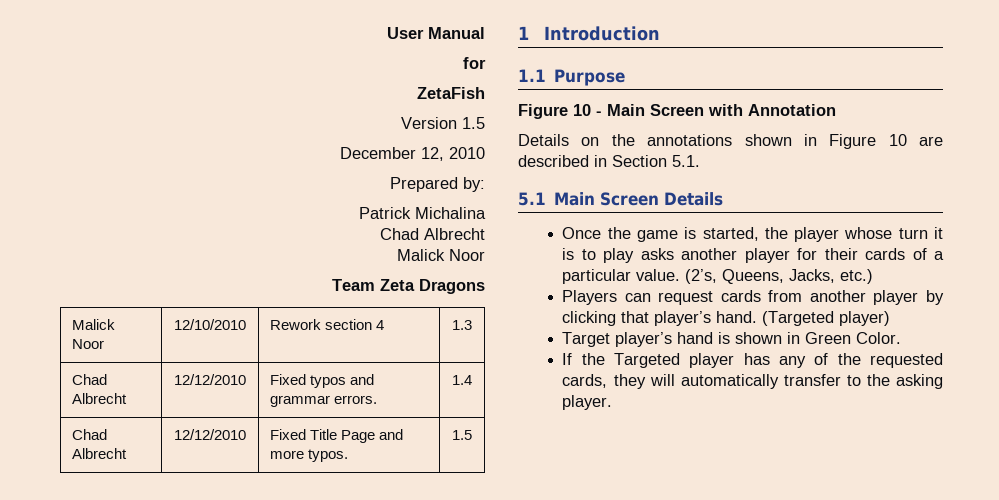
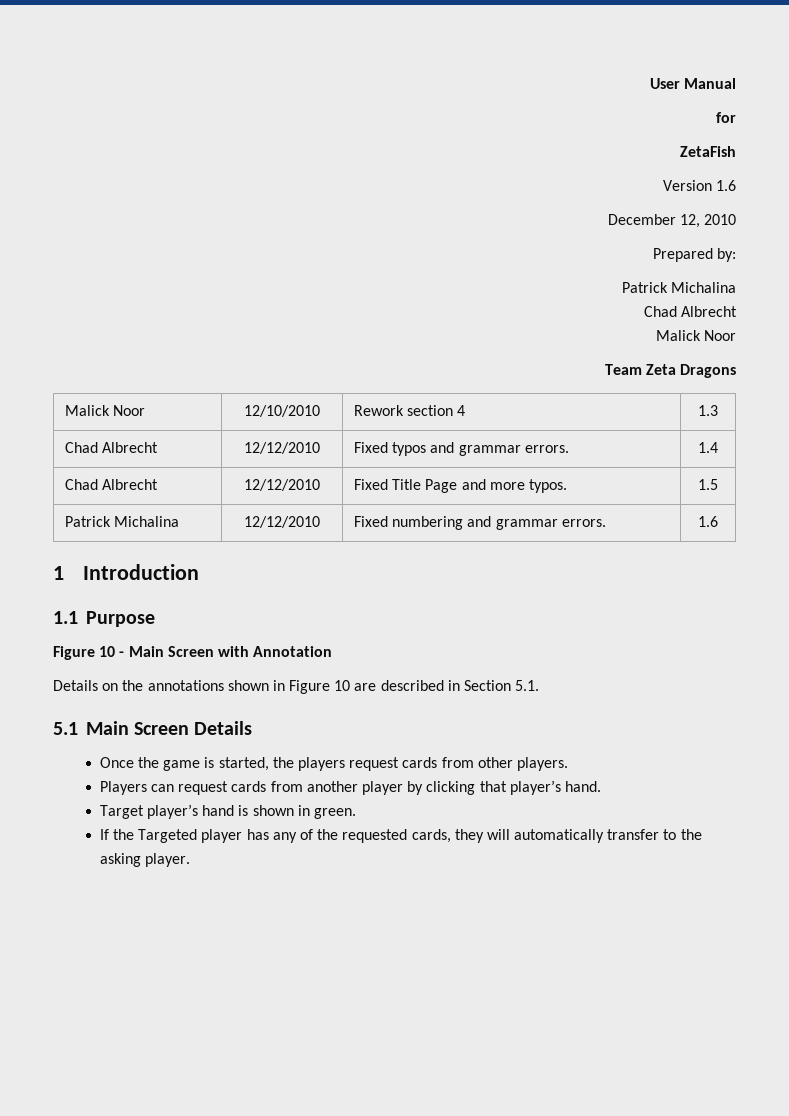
- Version 1.5
+ Version 1.6
+ Patrick Michalina | 12/12/2010 | Fixed numbering and grammar errors. | 1.6
- Once the game is started, the player whose turn it is to play asks another player for their cards of a particular value. (2’s, Queens, Jacks, etc.)
+ Once the game is started, the players request cards from other players.
- (Targeted player)
- Target player’s hand is shown in Green Color.
+ Target player’s hand is shown in green.

